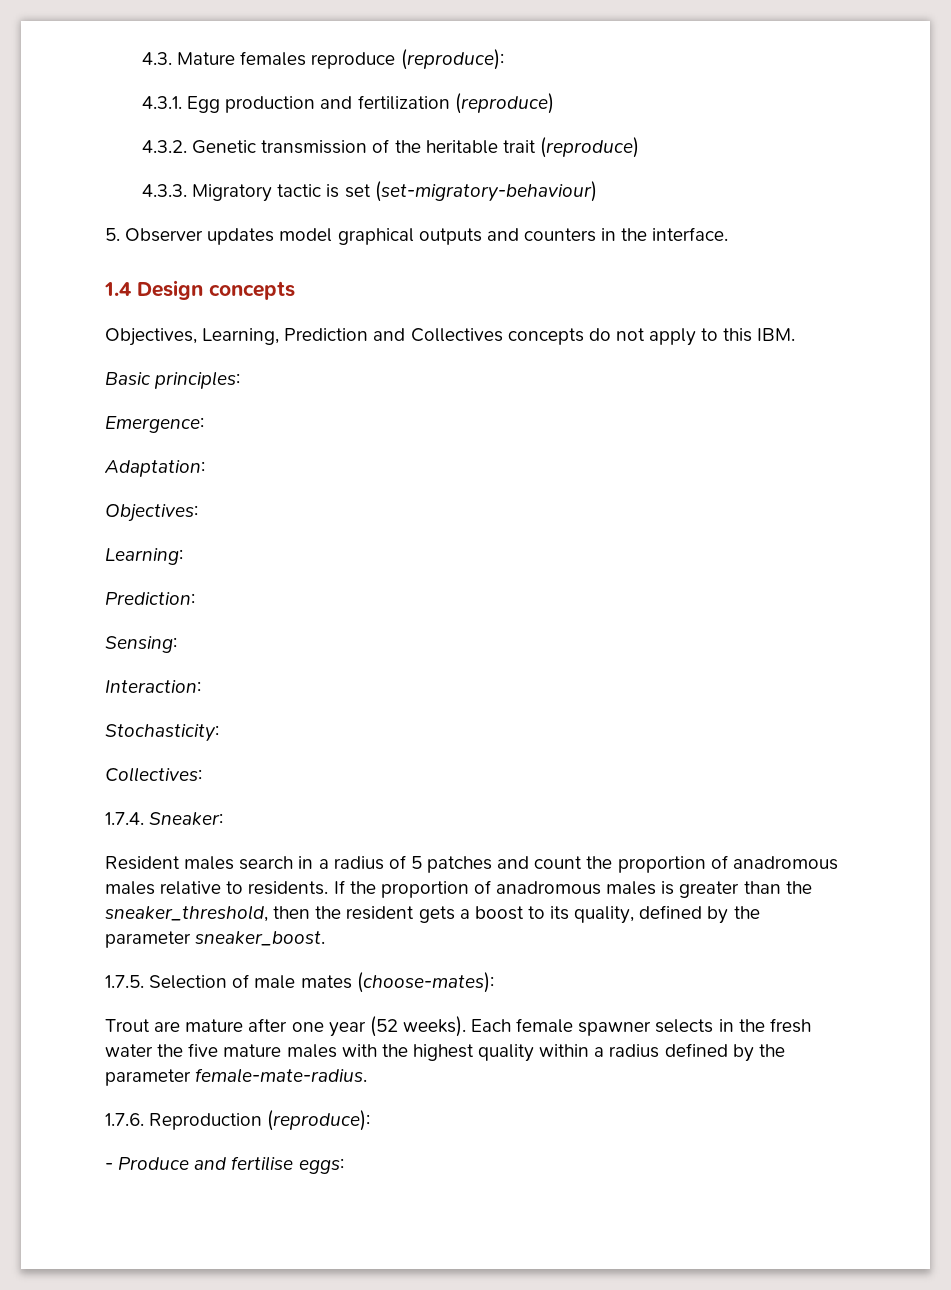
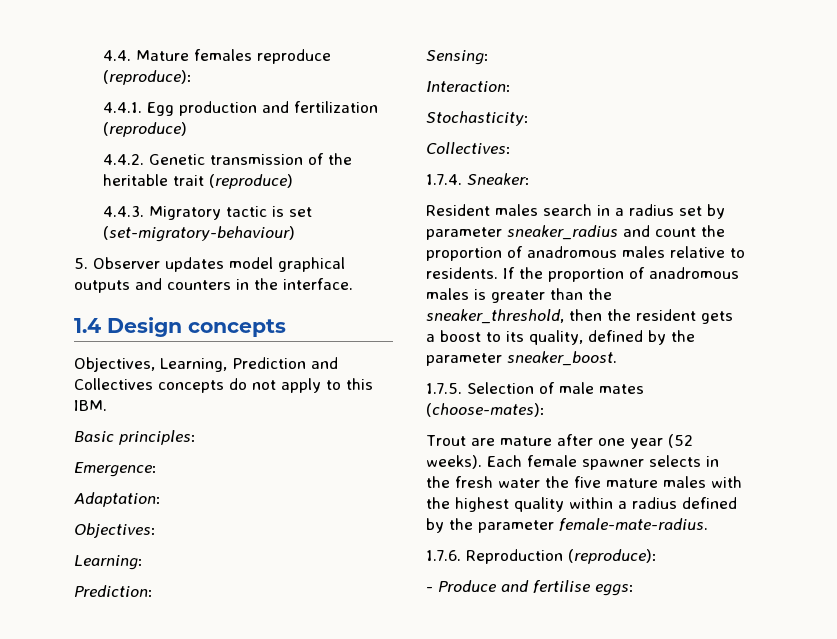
- 4.3. Mature females reproduce (reproduce):
+ 4.4. Mature females reproduce (reproduce):
- 4.3.1. Egg production and fertilization (reproduce)
+ 4.4.1. Egg production and fertilization (reproduce)
- 4.3.2. Genetic transmission of the heritable trait (reproduce)
+ 4.4.2. Genetic transmission of the heritable trait (reproduce)
- 4.3.3. Migratory tactic is set (set-migratory-behaviour)
+ 4.4.3. Migratory tactic is set (set-migratory-behaviour)
- Resident males search in a radius of 5 patches and count the proportion of anadromous males relative to residents.
+ Resident males search in a radius set by parameter sneaker_radius and count the proportion of anadromous males relative to residents.

